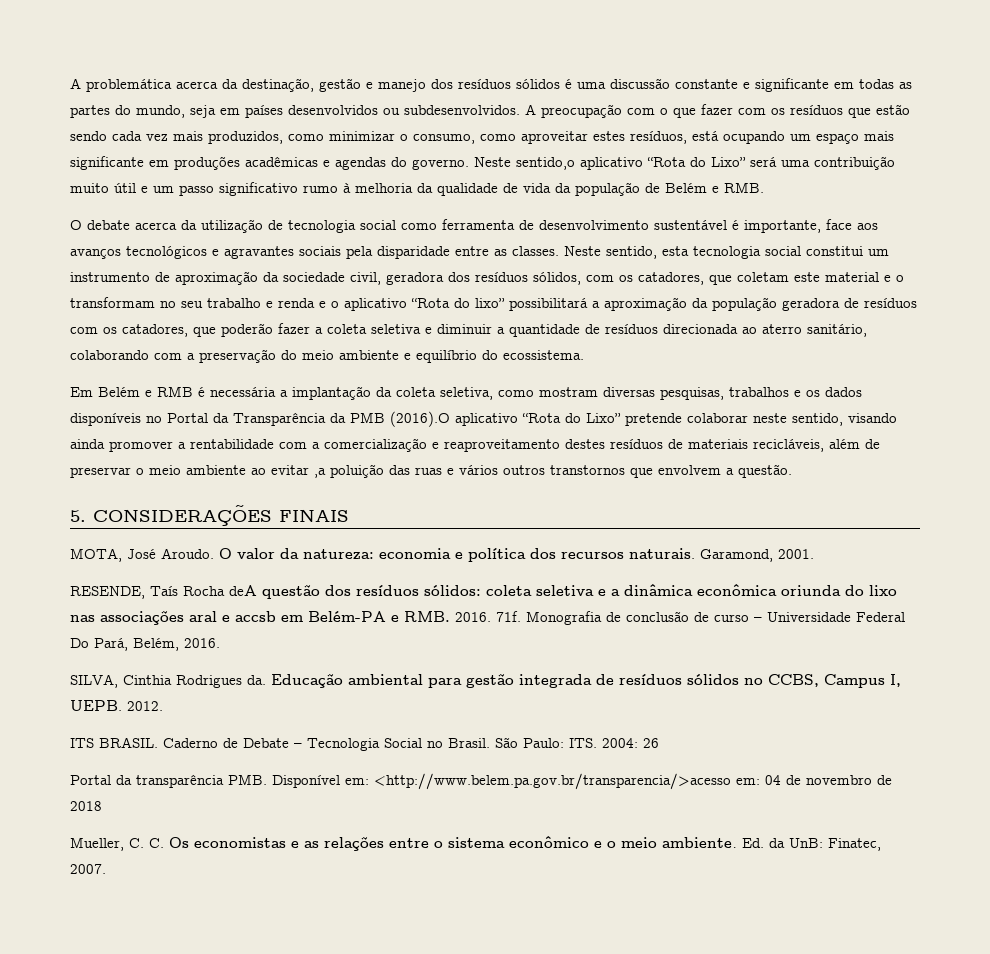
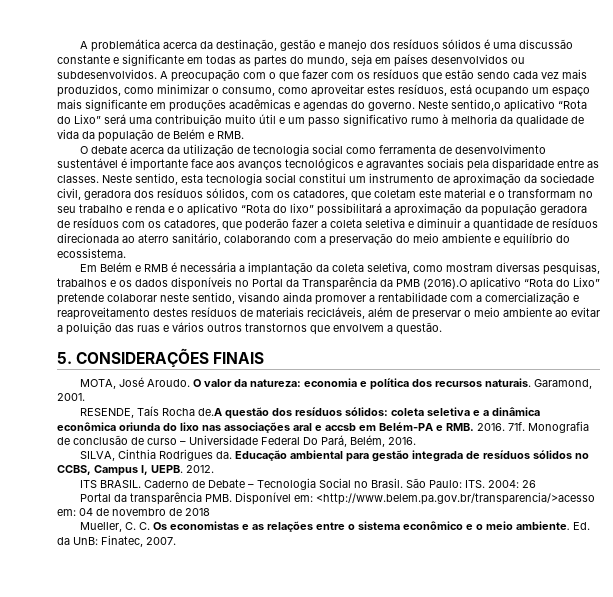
- O debate acerca da utilização de tecnologia social como ferramenta de desenvolvimento sustentável é importante, face aos avanços tecnológicos e agravantes sociais pela disparidade entre as classes.
+ O debate acerca da utilização de tecnologia social como ferramenta de desenvolvimento sustentável é importante face aos avanços tecnológicos e agravantes sociais pela disparidade entre as classes.
- Em Belém e RMB é necessária a implantação da coleta seletiva, como mostram diversas pesquisas, trabalhos e os dados disponíveis no Portal da Transparência da PMB (2016).O aplicativo “Rota do Lixo” pretende colaborar neste sentido, visando ainda promover a rentabilidade com a comercialização e reaproveitamento destes resíduos de materiais recicláveis, além de preservar o meio ambiente ao evitar ,a poluição das ruas e vários outros transtornos que envolvem a questão.
+ Em Belém e RMB é necessária a implantação da coleta seletiva, como mostram diversas pesquisas, trabalhos e os dados disponíveis no Portal da Transparência da PMB (2016).O aplicativo “Rota do Lixo” pretende colaborar neste sentido, visando ainda promover a rentabilidade com a comercialização e reaproveitamento destes resíduos de materiais recicláveis, além de preservar o meio ambiente ao evitar a poluição das ruas e vários outros transtornos que envolvem a questão.
- RESENDE, Taís Rocha deA questão dos resíduos sólidos: coleta seletiva e a dinâmica econômica oriunda do lixo nas associações aral e accsb em Belém-PA e RMB. 2016.
+ RESENDE, Taís Rocha de.A questão dos resíduos sólidos: coleta seletiva e a dinâmica econômica oriunda do lixo nas associações aral e accsb em Belém-PA e RMB. 2016.

